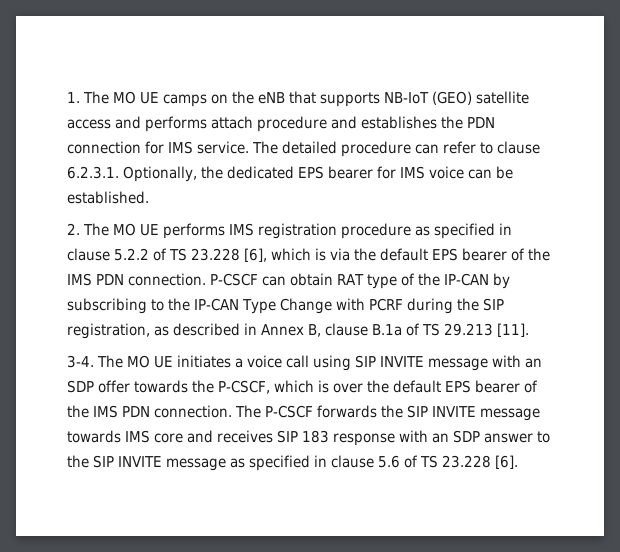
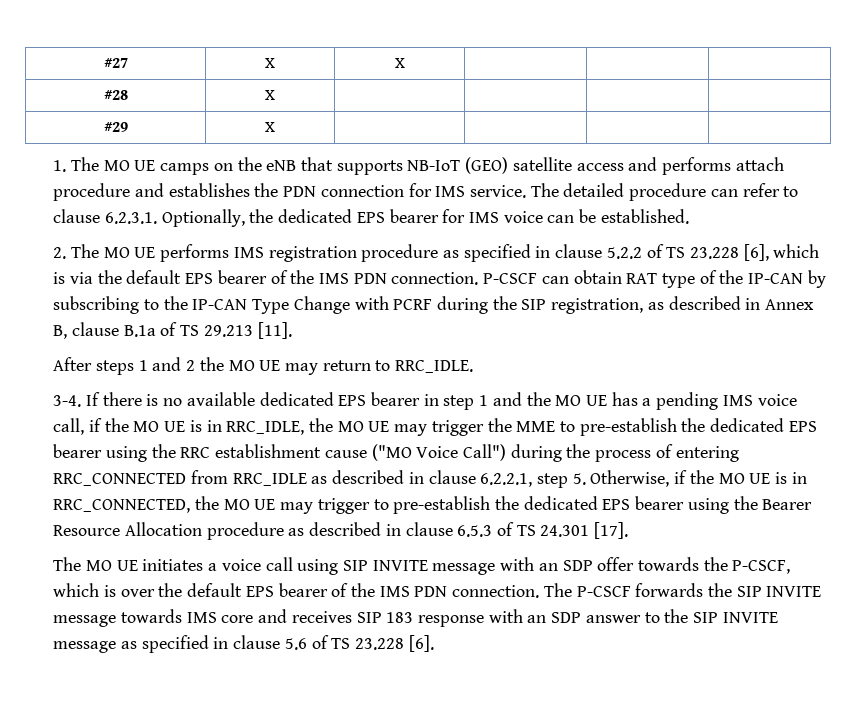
+ #27 | X | X | | |
+ #28 | X | | | |
+ #29 | X | | | |
- 3-4. The MO UE initiates a voice call using SIP INVITE message with an SDP offer towards the P-CSCF, which is over the default EPS bearer of the IMS PDN connection.
+ After steps 1 and 2 the MO UE may return to RRC_IDLE.
+ 3-4. If there is no available dedicated EPS bearer in step 1 and the MO UE has a pending IMS voice call, if the MO UE is in RRC_IDLE, the MO UE may trigger the MME to pre-establish the dedicated EPS bearer using the RRC establishment cause ("MO Voice Call") during the process of entering RRC_CONNECTED from RRC_IDLE as described in clause 6.2.2.1, step 5. Otherwise, if the MO UE is in RRC_CONNECTED, the MO UE may trigger to pre-establish the dedicated EPS bearer using the Bearer Resource Allocation procedure as described in clause 6.5.3 of TS 24.301 [17].
+ The MO UE initiates a voice call using SIP INVITE message with an SDP offer towards the P-CSCF, which is over the default EPS bearer of the IMS PDN connection.

